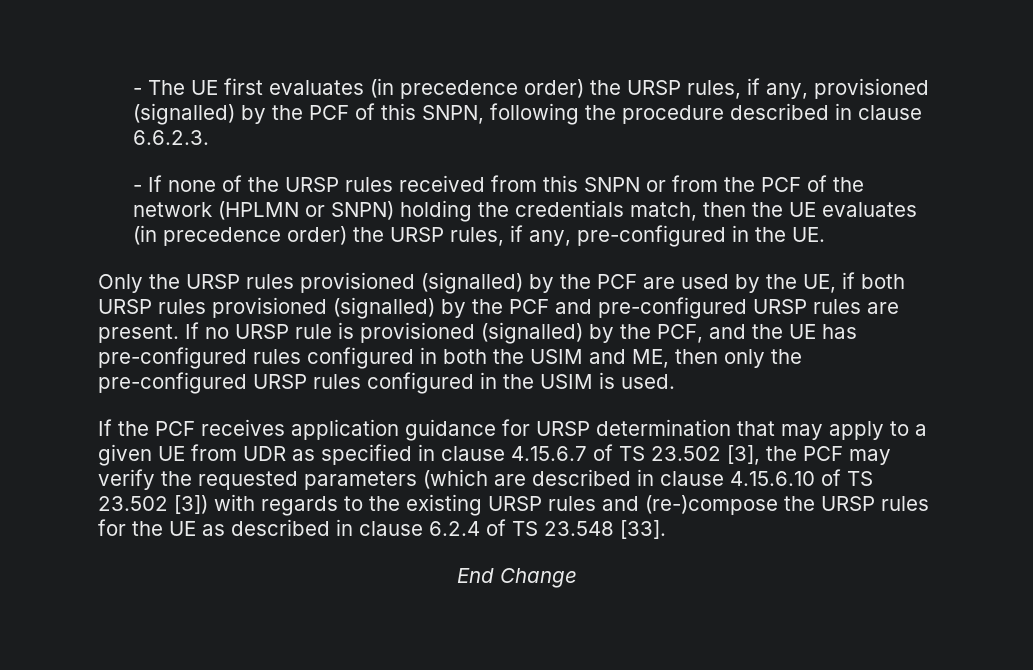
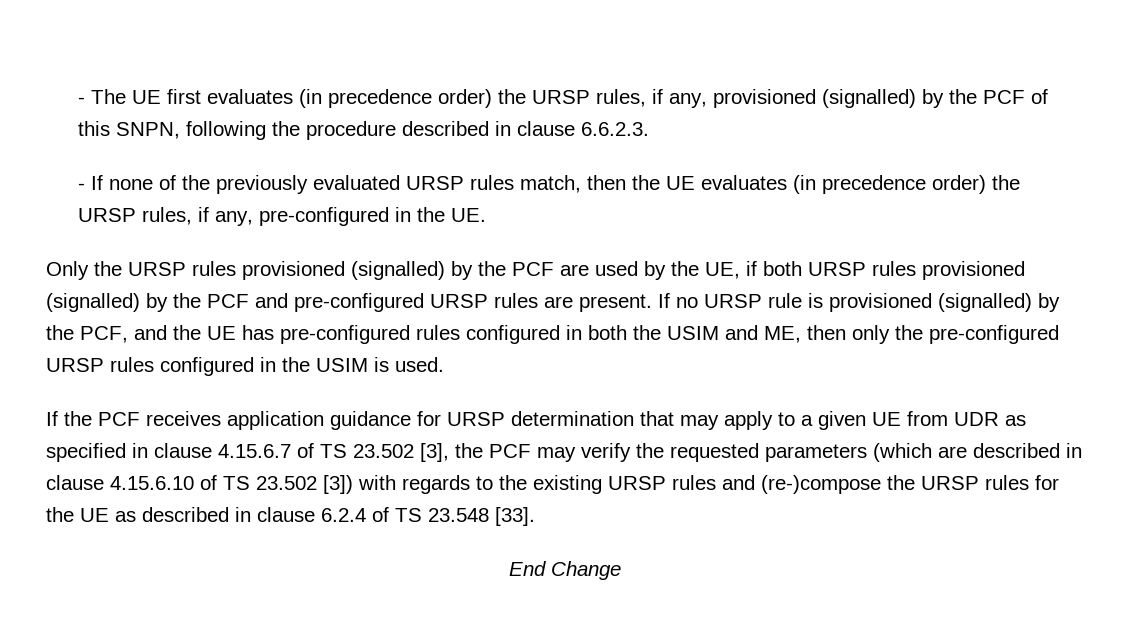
- - If none of the URSP rules received from this SNPN or from the PCF of the network (HPLMN or SNPN) holding the credentials match, then the UE evaluates (in precedence order) the URSP rules, if any, pre-configured in the UE.
+ - If none of the previously evaluated URSP rules match, then the UE evaluates (in precedence order) the URSP rules, if any, pre-configured in the UE.

